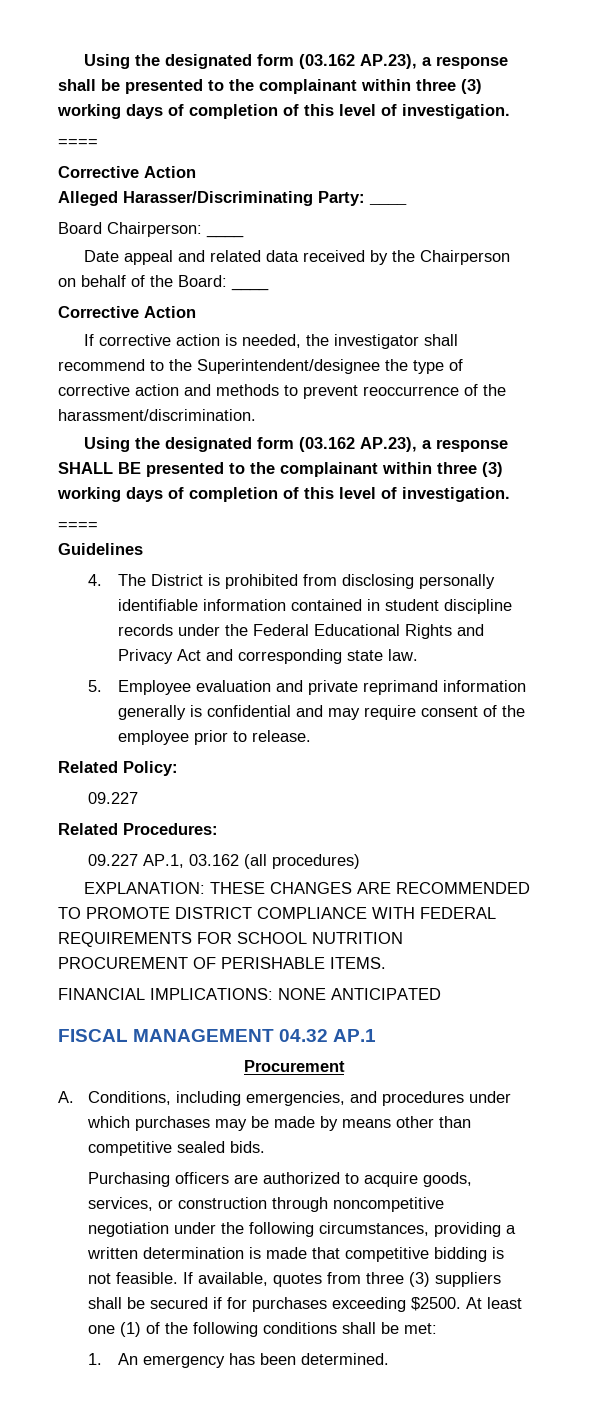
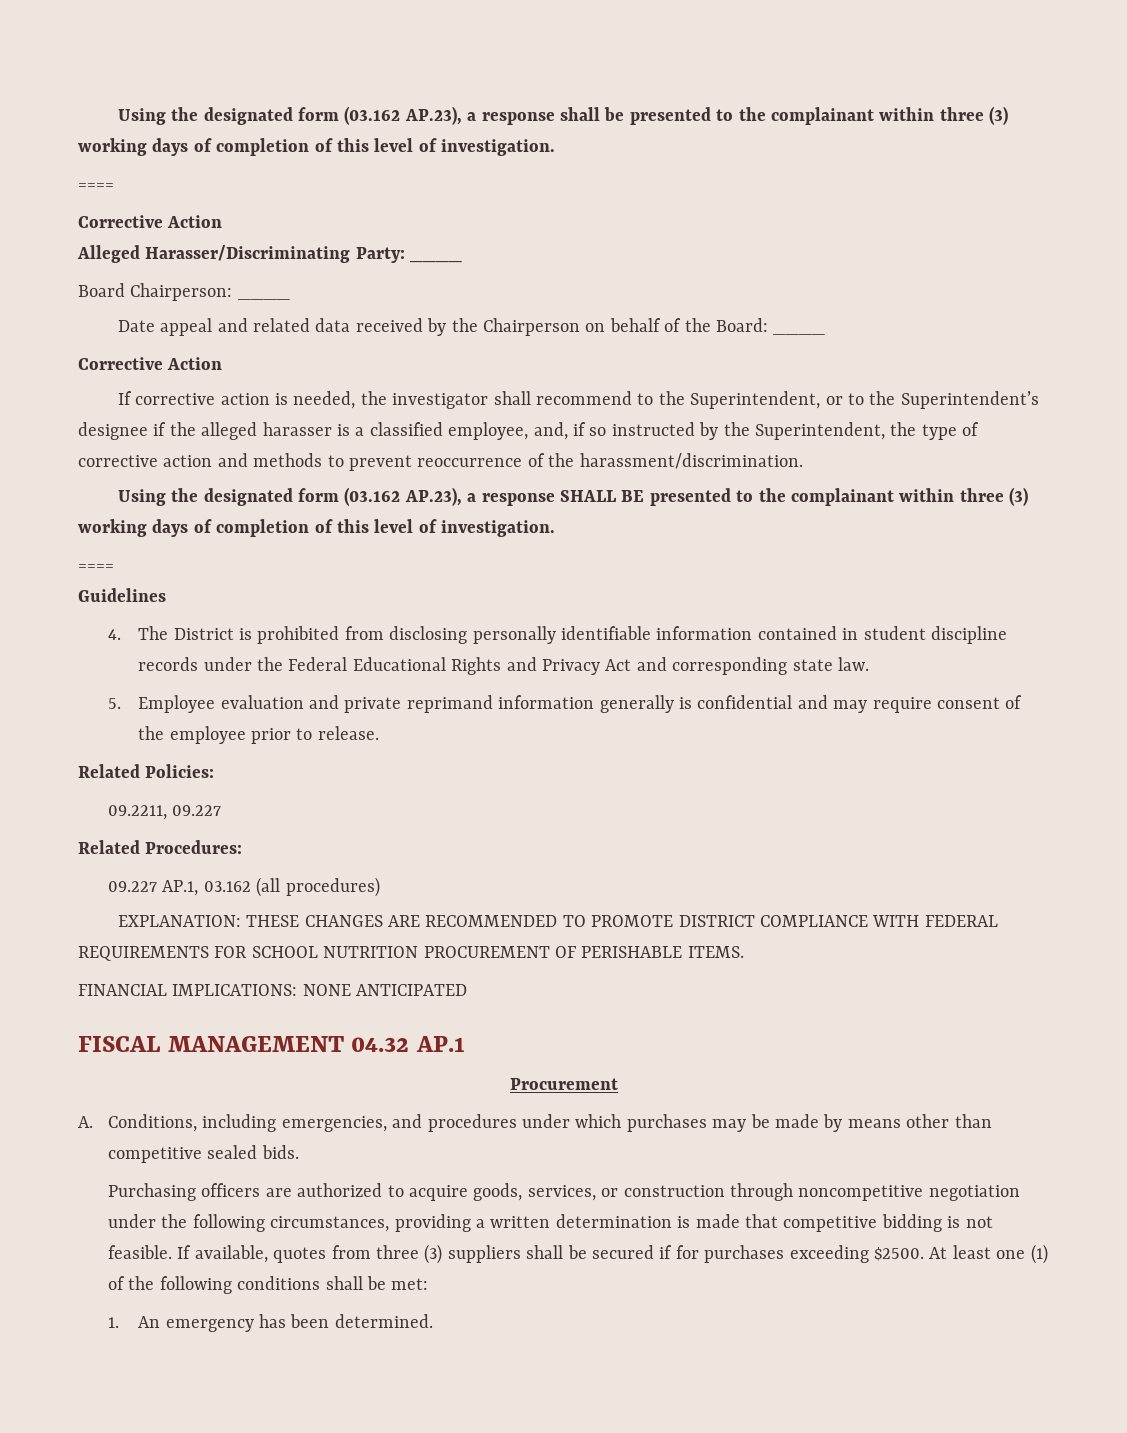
- If corrective action is needed, the investigator shall recommend to the Superintendent/designee the type of corrective action and methods to prevent reoccurrence of the harassment/discrimination.
+ If corrective action is needed, the investigator shall recommend to the Superintendent, or to the Superintendent’s designee if the alleged harasser is a classified employee, and, if so instructed by the Superintendent, the type of corrective action and methods to prevent reoccurrence of the harassment/discrimination.
- Related Policy:
- 09.227
+ Related Policies:
+ 09.2211, 09.227

